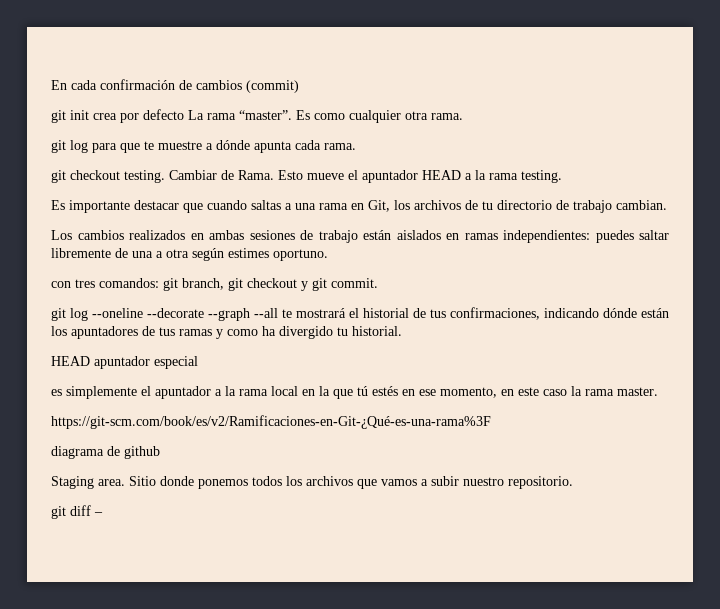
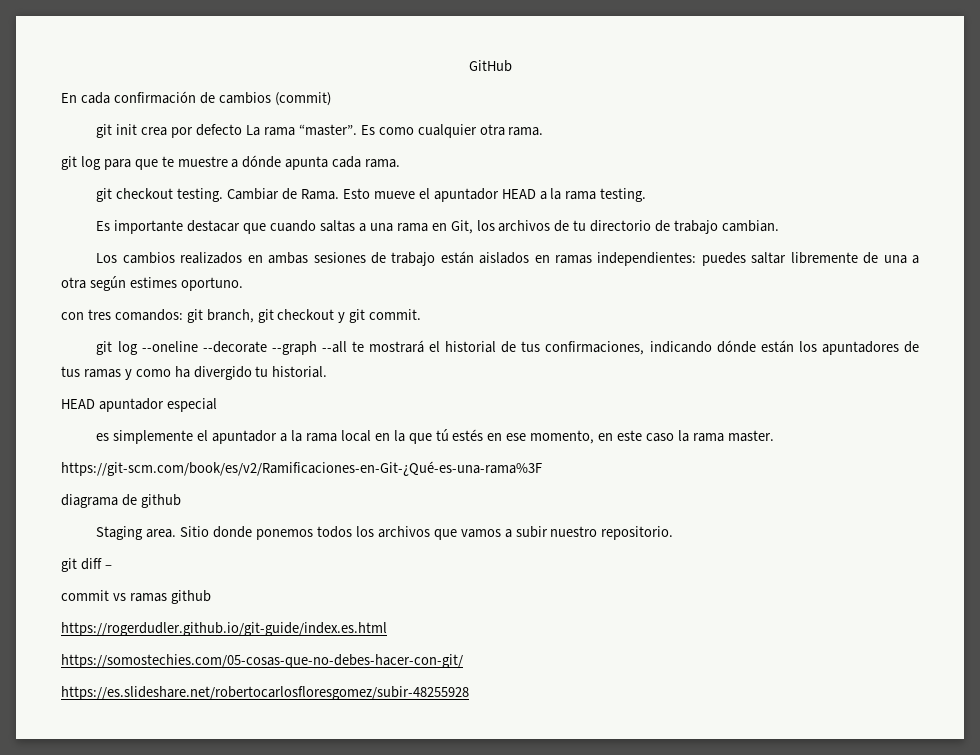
+ GitHub
+ commit vs ramas github
+ https://rogerdudler.github.io/git-guide/index.es.html
+ https://somostechies.com/05-cosas-que-no-debes-hacer-con-git/
+ https://es.slideshare.net/robertocarlosfloresgomez/subir-48255928

